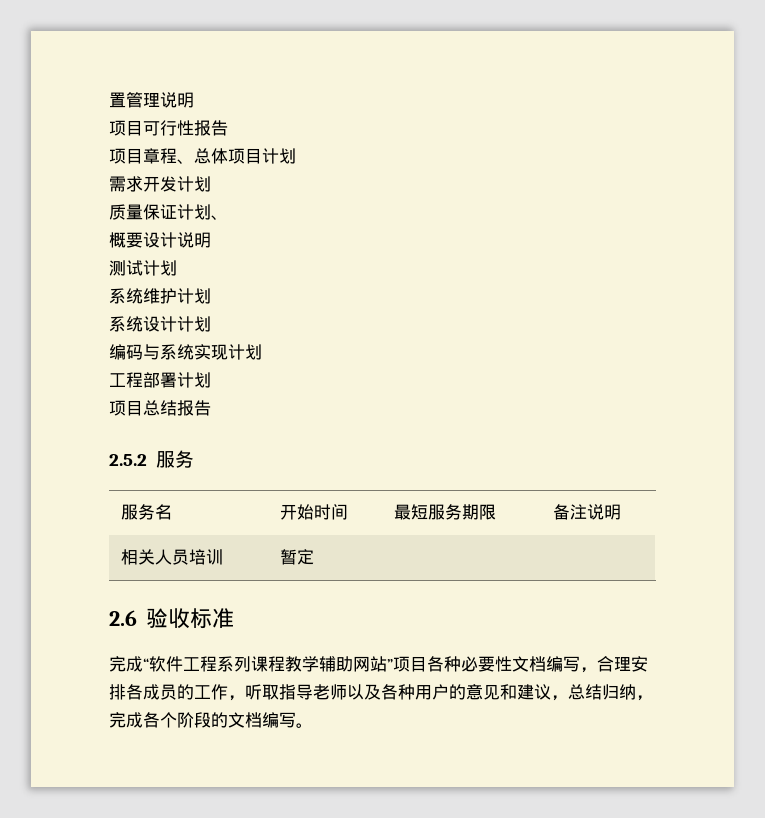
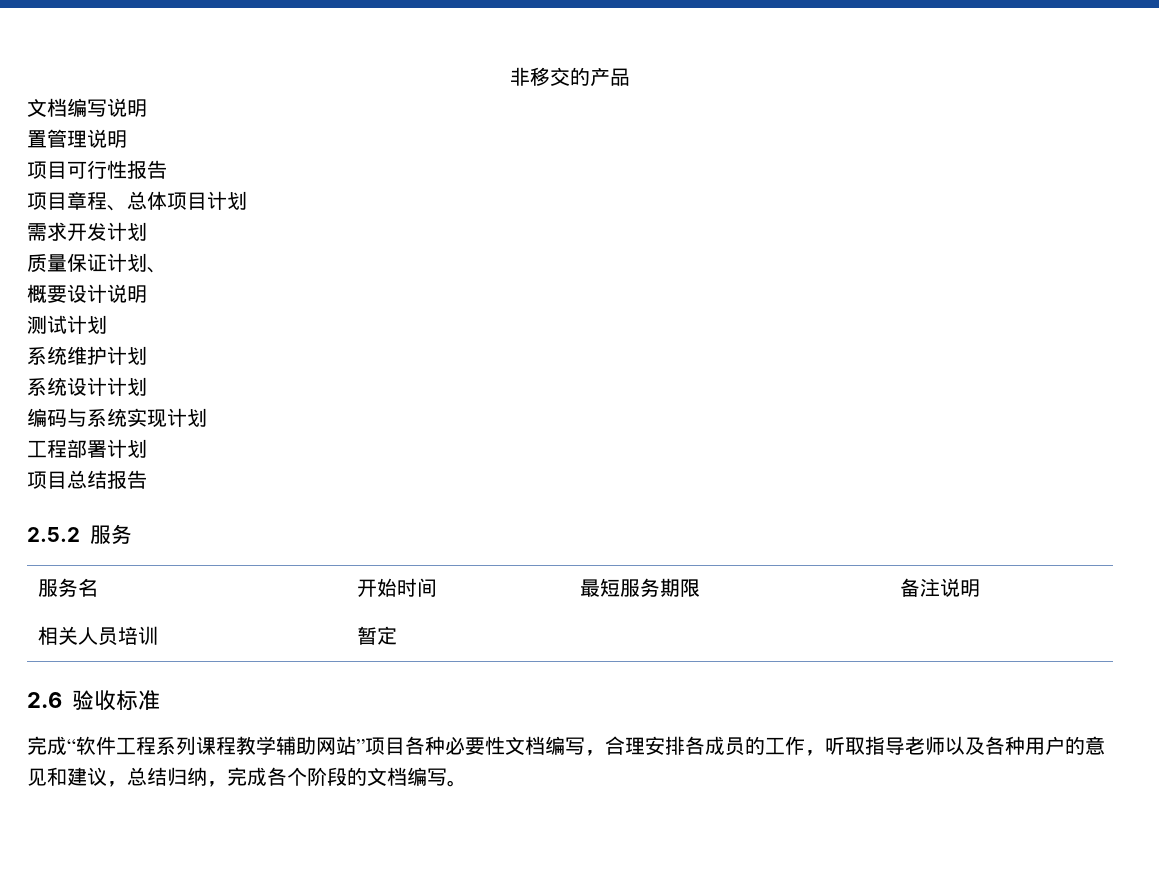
+ 非移交的产品
+ 文档编写说明

